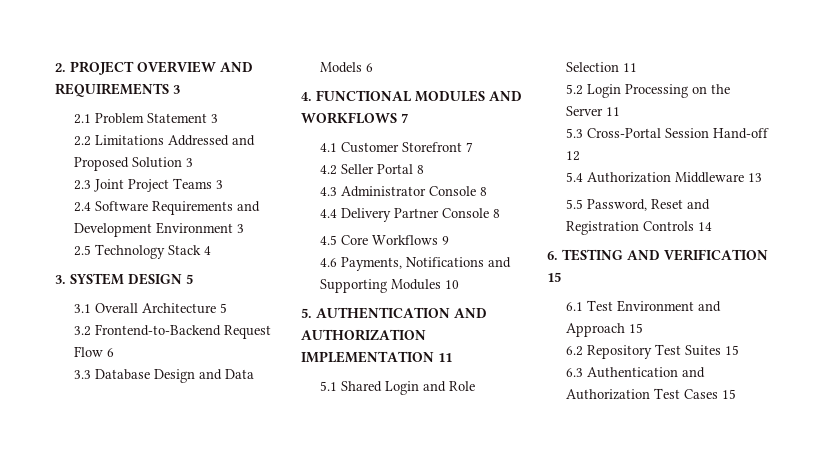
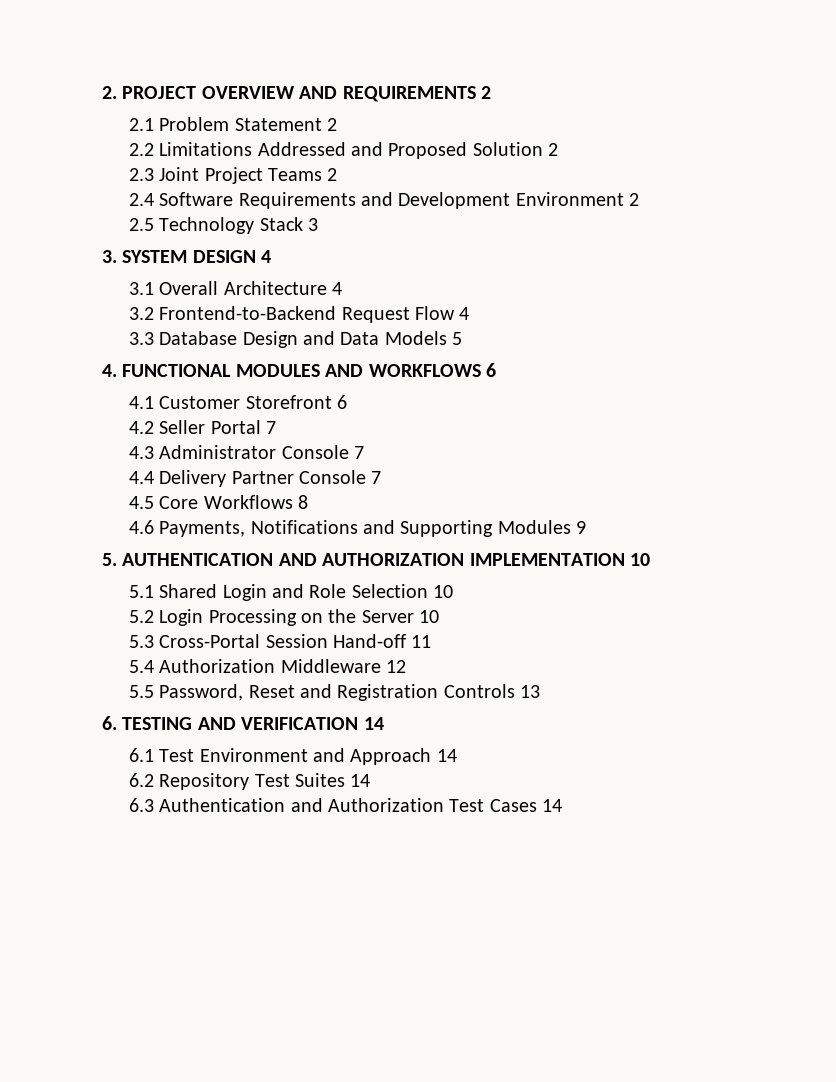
- 2. PROJECT OVERVIEW AND REQUIREMENTS 3
+ 2. PROJECT OVERVIEW AND REQUIREMENTS 2
- 2.1 Problem Statement 3
+ 2.1 Problem Statement 2
- 2.2 Limitations Addressed and Proposed Solution 3
+ 2.2 Limitations Addressed and Proposed Solution 2
- 2.3 Joint Project Teams 3
+ 2.3 Joint Project Teams 2
- 2.4 Software Requirements and Development Environment 3
+ 2.4 Software Requirements and Development Environment 2
- 2.5 Technology Stack 4
+ 2.5 Technology Stack 3
- 3. SYSTEM DESIGN 5
+ 3. SYSTEM DESIGN 4
- 3.1 Overall Architecture 5
+ 3.1 Overall Architecture 4
- 3.2 Frontend-to-Backend Request Flow 6
+ 3.2 Frontend-to-Backend Request Flow 4
- 3.3 Database Design and Data Models 6
+ 3.3 Database Design and Data Models 5
- 4. FUNCTIONAL MODULES AND WORKFLOWS 7
+ 4. FUNCTIONAL MODULES AND WORKFLOWS 6
- 4.1 Customer Storefront 7
+ 4.1 Customer Storefront 6
- 4.2 Seller Portal 8
+ 4.2 Seller Portal 7
- 4.3 Administrator Console 8
+ 4.3 Administrator Console 7
- 4.4 Delivery Partner Console 8
+ 4.4 Delivery Partner Console 7
- 4.5 Core Workflows 9
+ 4.5 Core Workflows 8
- 4.6 Payments, Notifications and Supporting Modules 10
+ 4.6 Payments, Notifications and Supporting Modules 9
- 5. AUTHENTICATION AND AUTHORIZATION IMPLEMENTATION 11
+ 5. AUTHENTICATION AND AUTHORIZATION IMPLEMENTATION 10
- 5.1 Shared Login and Role Selection 11
+ 5.1 Shared Login and Role Selection 10
- 5.2 Login Processing on the Server 11
+ 5.2 Login Processing on the Server 10
- 5.3 Cross-Portal Session Hand-off 12
+ 5.3 Cross-Portal Session Hand-off 11
- 5.4 Authorization Middleware 13
+ 5.4 Authorization Middleware 12
- 5.5 Password, Reset and Registration Controls 14
+ 5.5 Password, Reset and Registration Controls 13
- 6. TESTING AND VERIFICATION 15
+ 6. TESTING AND VERIFICATION 14
- 6.1 Test Environment and Approach 15
+ 6.1 Test Environment and Approach 14
- 6.2 Repository Test Suites 15
+ 6.2 Repository Test Suites 14
- 6.3 Authentication and Authorization Test Cases 15
+ 6.3 Authentication and Authorization Test Cases 14

